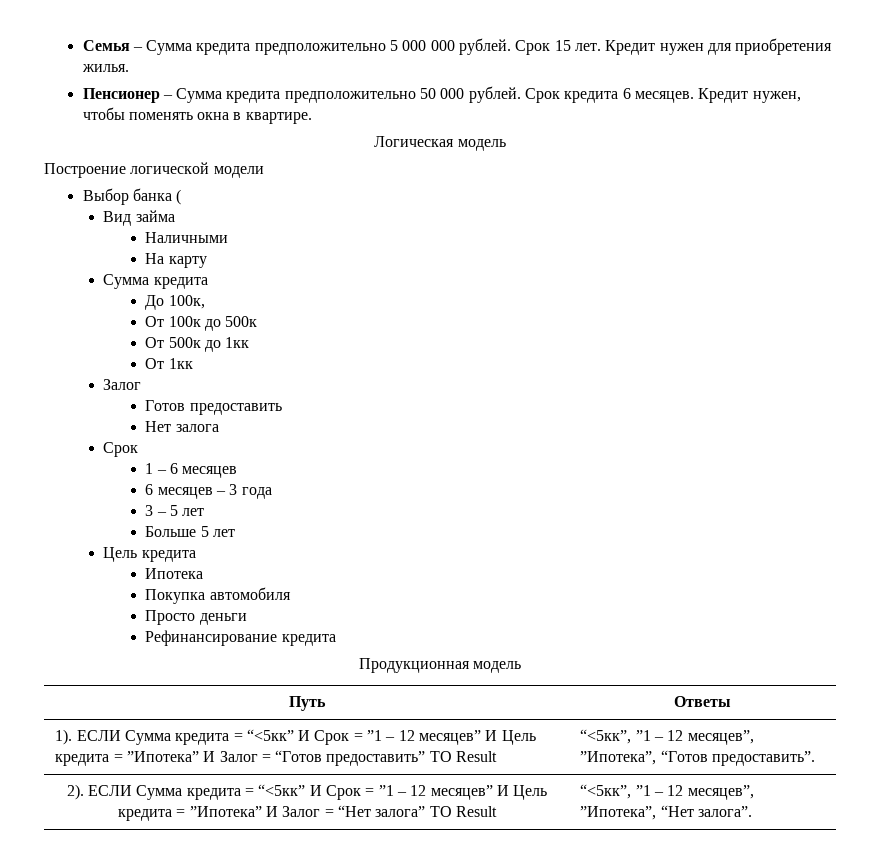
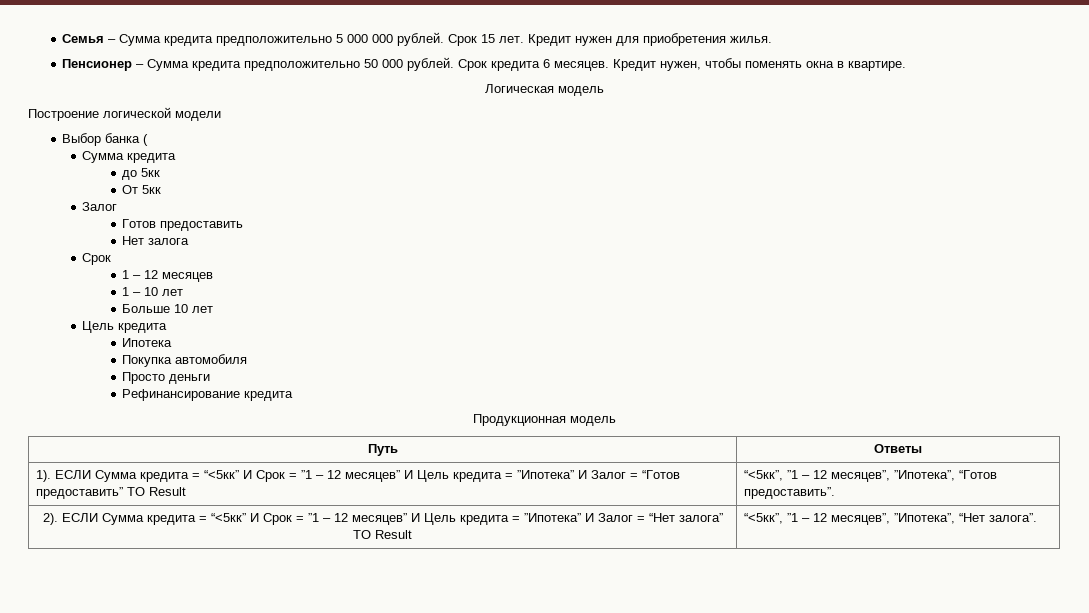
- Вид займа
- Наличными
- На карту
- До 100к,
- От 100к до 500к
- От 500к до 1кк
- От 1кк
+ до 5кк
+ От 5кк
- 1 – 6 месяцев
+ 1 – 12 месяцев
- 6 месяцев – 3 года
- 3 – 5 лет
+ 1 – 10 лет
- Больше 5 лет
+ Больше 10 лет

